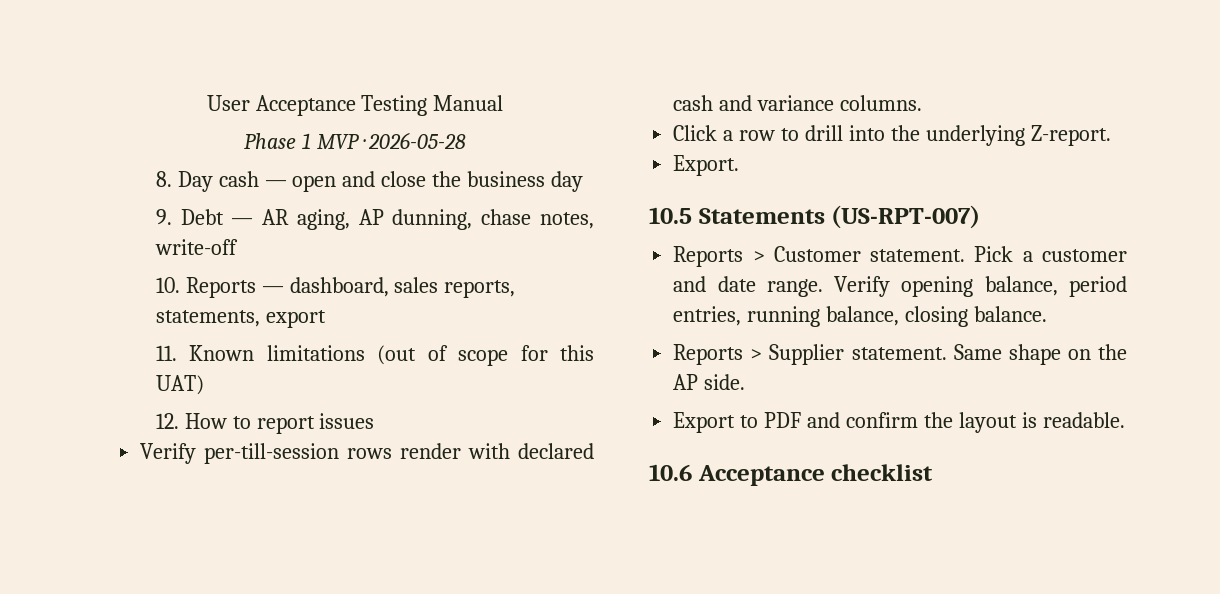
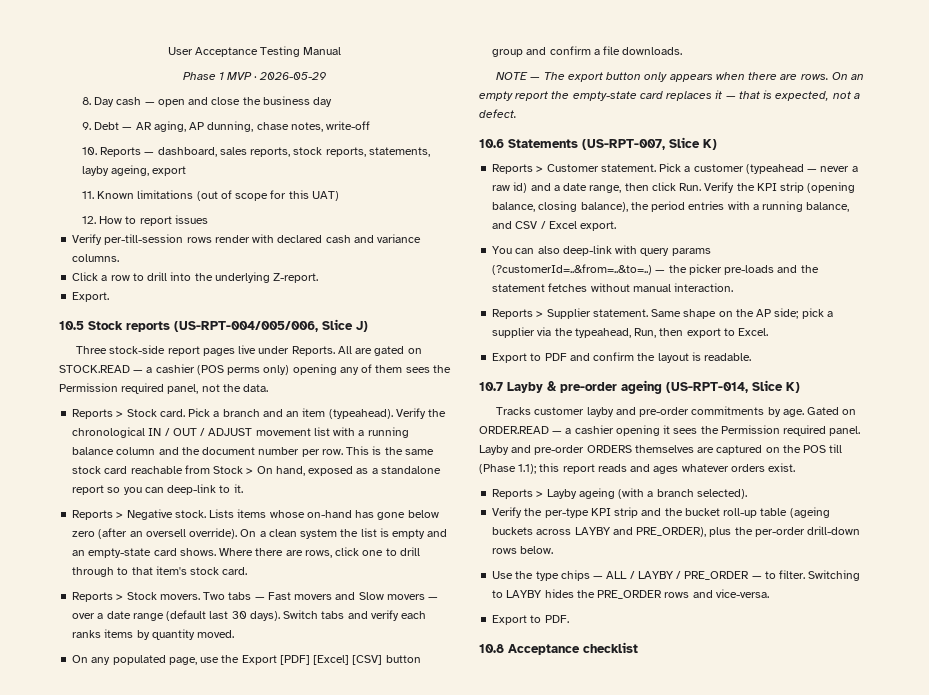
- Phase 1 MVP · 2026-05-28
+ Phase 1 MVP · 2026-05-29
- 10. Reports — dashboard, sales reports, statements, export
+ 10. Reports — dashboard, sales reports, stock reports, statements, layby ageing, export
- 10.5 Statements (US-RPT-007)
+ 10.5 Stock reports (US-RPT-004/005/006, Slice J)
+ Three stock-side report pages live under Reports. All are gated on STOCK.READ — a cashier (POS perms only) opening any of them sees the Permission required panel, not the data.
+ Reports > Stock card. Pick a branch and an item (typeahead). Verify the chronological IN / OUT / ADJUST movement list with a running balance column and the document number per row. This is the same stock card reachable from Stock > On hand, exposed as a standalone report so you can deep-link to it.
+ Reports > Negative stock. Lists items whose on-hand has gone below zero (after an oversell override). On a clean system the list is empty and an empty-state card shows. Where there are rows, click one to drill through to that item's stock card.
+ Reports > Stock movers. Two tabs — Fast movers and Slow movers — over a date range (default last 30 days). Switch tabs and verify each ranks items by quantity moved.
+ On any populated page, use the Export [PDF] [Excel] [CSV] button group and confirm a file downloads.
+ NOTE — The export button only appears when there are rows. On an empty report the empty-state card replaces it — that is expected, not a defect.
+ 10.6 Statements (US-RPT-007, Slice K)
- Pick a customer and date range. Verify opening balance, period entries, running balance, closing balance.
+ Pick a customer (typeahead — never a raw id) and a date range, then click Run. Verify the KPI strip (opening balance, closing balance), the period entries with a running balance, and CSV / Excel export.
+ You can also deep-link with query params (?customerId=..&from=..&to=..) — the picker pre-loads and the statement fetches without manual interaction.
- Same shape on the AP side.
+ Same shape on the AP side; pick a supplier via the typeahead, Run, then export to Excel.
- 10.6 Acceptance checklist
+ 10.7 Layby & pre-order ageing (US-RPT-014, Slice K)
+ Tracks customer layby and pre-order commitments by age. Gated on ORDER.READ — a cashier opening it sees the Permission required panel. Layby and pre-order ORDERS themselves are captured on the POS till (Phase 1.1); this report reads and ages whatever orders exist.
+ Reports > Layby ageing (with a branch selected).
+ Verify the per-type KPI strip and the bucket roll-up table (ageing buckets across LAYBY and PRE_ORDER), plus the per-order drill-down rows below.
+ Use the type chips — ALL / LAYBY / PRE_ORDER — to filter. Switching to LAYBY hides the PRE_ORDER rows and vice-versa.
+ Export to PDF.
+ 10.8 Acceptance checklist

